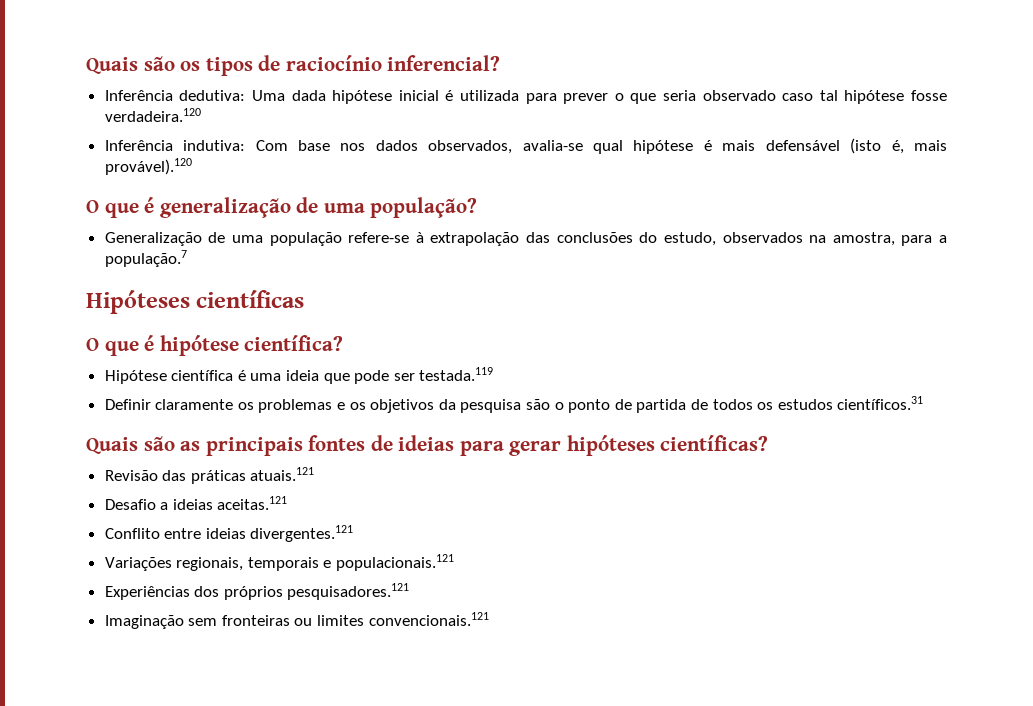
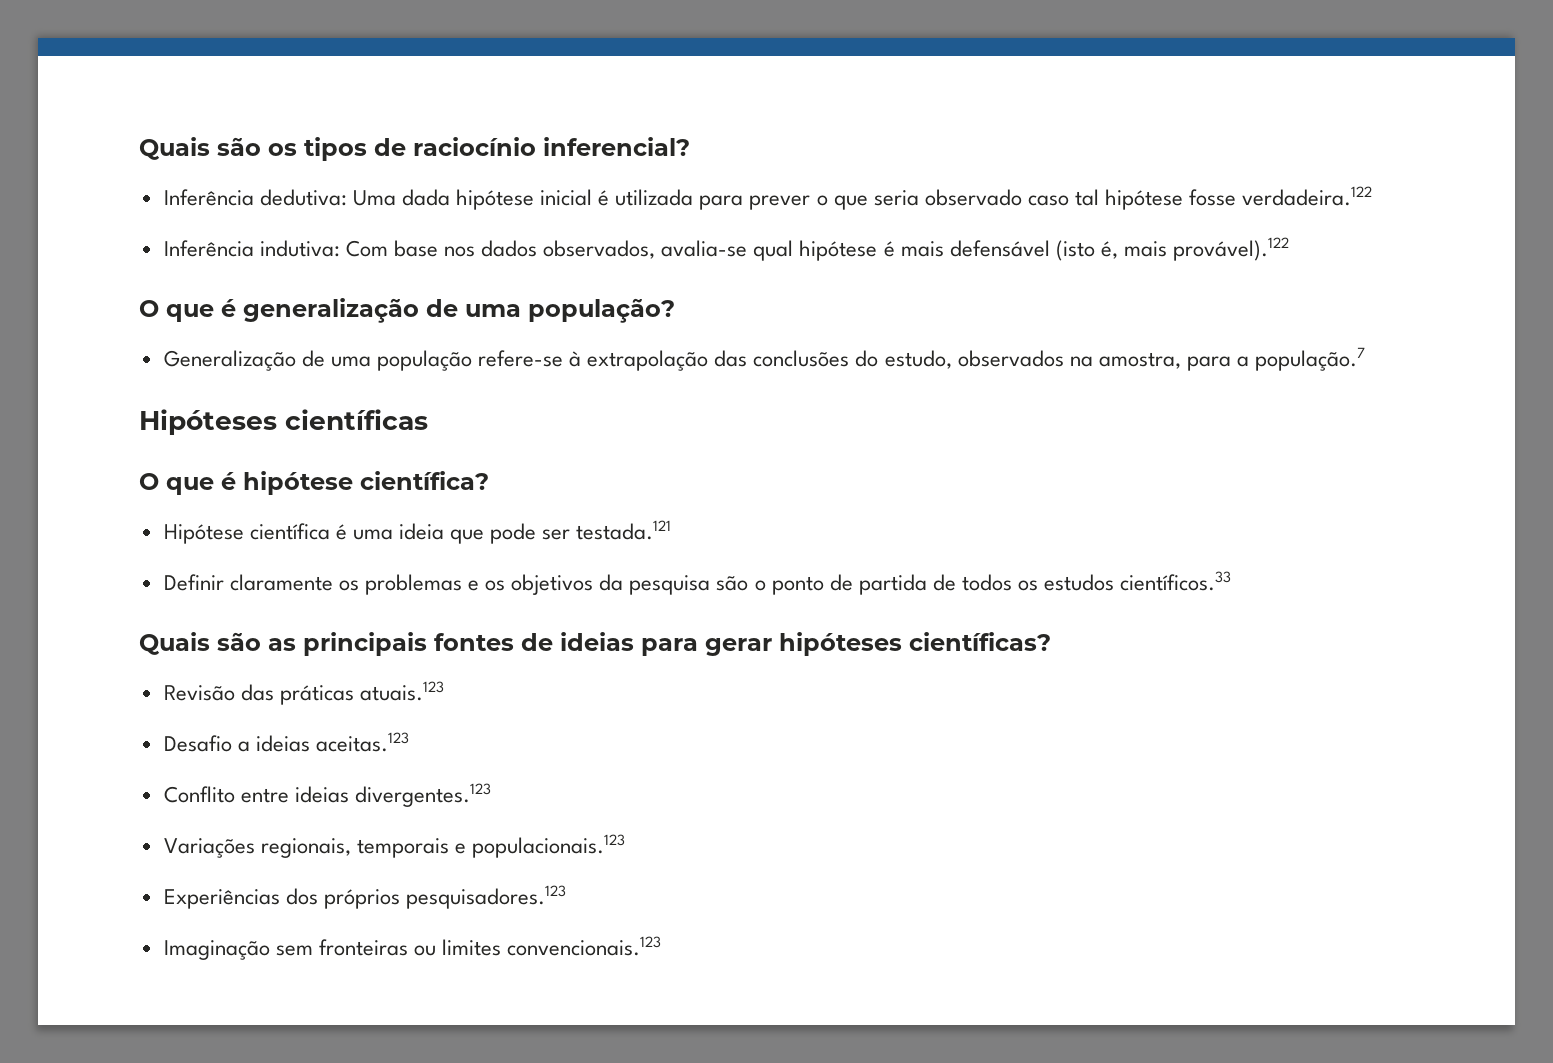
- Inferência dedutiva: Uma dada hipótese inicial é utilizada para prever o que seria observado caso tal hipótese fosse verdadeira.120
+ Inferência dedutiva: Uma dada hipótese inicial é utilizada para prever o que seria observado caso tal hipótese fosse verdadeira.122
- Inferência indutiva: Com base nos dados observados, avalia-se qual hipótese é mais defensável (isto é, mais provável).120
+ Inferência indutiva: Com base nos dados observados, avalia-se qual hipótese é mais defensável (isto é, mais provável).122
- Hipótese científica é uma ideia que pode ser testada.119
+ Hipótese científica é uma ideia que pode ser testada.121
- Definir claramente os problemas e os objetivos da pesquisa são o ponto de partida de todos os estudos científicos.31
+ Definir claramente os problemas e os objetivos da pesquisa são o ponto de partida de todos os estudos científicos.33
- Revisão das práticas atuais.121
+ Revisão das práticas atuais.123
- Desafio a ideias aceitas.121
+ Desafio a ideias aceitas.123
- Conflito entre ideias divergentes.121
+ Conflito entre ideias divergentes.123
- Variações regionais, temporais e populacionais.121
+ Variações regionais, temporais e populacionais.123
- Experiências dos próprios pesquisadores.121
+ Experiências dos próprios pesquisadores.123
- Imaginação sem fronteiras ou limites convencionais.121
+ Imaginação sem fronteiras ou limites convencionais.123

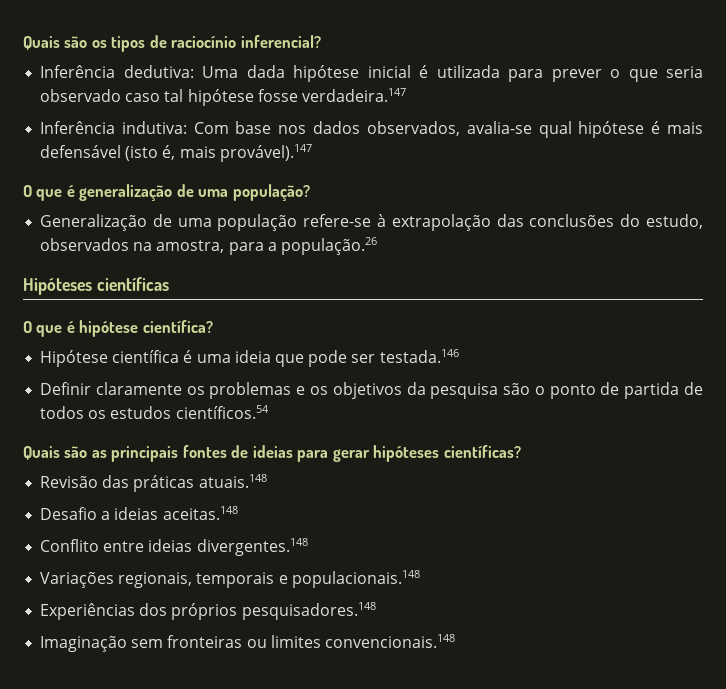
- Inferência dedutiva: Uma dada hipótese inicial é utilizada para prever o que seria observado caso tal hipótese fosse verdadeira.122
+ Inferência dedutiva: Uma dada hipótese inicial é utilizada para prever o que seria observado caso tal hipótese fosse verdadeira.147
- Inferência indutiva: Com base nos dados observados, avalia-se qual hipótese é mais defensável (isto é, mais provável).122
+ Inferência indutiva: Com base nos dados observados, avalia-se qual hipótese é mais defensável (isto é, mais provável).147
- Generalização de uma população refere-se à extrapolação das conclusões do estudo, observados na amostra, para a população.7
+ Generalização de uma população refere-se à extrapolação das conclusões do estudo, observados na amostra, para a população.26
- Hipótese científica é uma ideia que pode ser testada.121
+ Hipótese científica é uma ideia que pode ser testada.146
- Definir claramente os problemas e os objetivos da pesquisa são o ponto de partida de todos os estudos científicos.33
+ Definir claramente os problemas e os objetivos da pesquisa são o ponto de partida de todos os estudos científicos.54
- Revisão das práticas atuais.123
+ Revisão das práticas atuais.148
- Desafio a ideias aceitas.123
+ Desafio a ideias aceitas.148
- Conflito entre ideias divergentes.123
+ Conflito entre ideias divergentes.148
- Variações regionais, temporais e populacionais.123
+ Variações regionais, temporais e populacionais.148
- Experiências dos próprios pesquisadores.123
+ Experiências dos próprios pesquisadores.148
- Imaginação sem fronteiras ou limites convencionais.123
+ Imaginação sem fronteiras ou limites convencionais.148

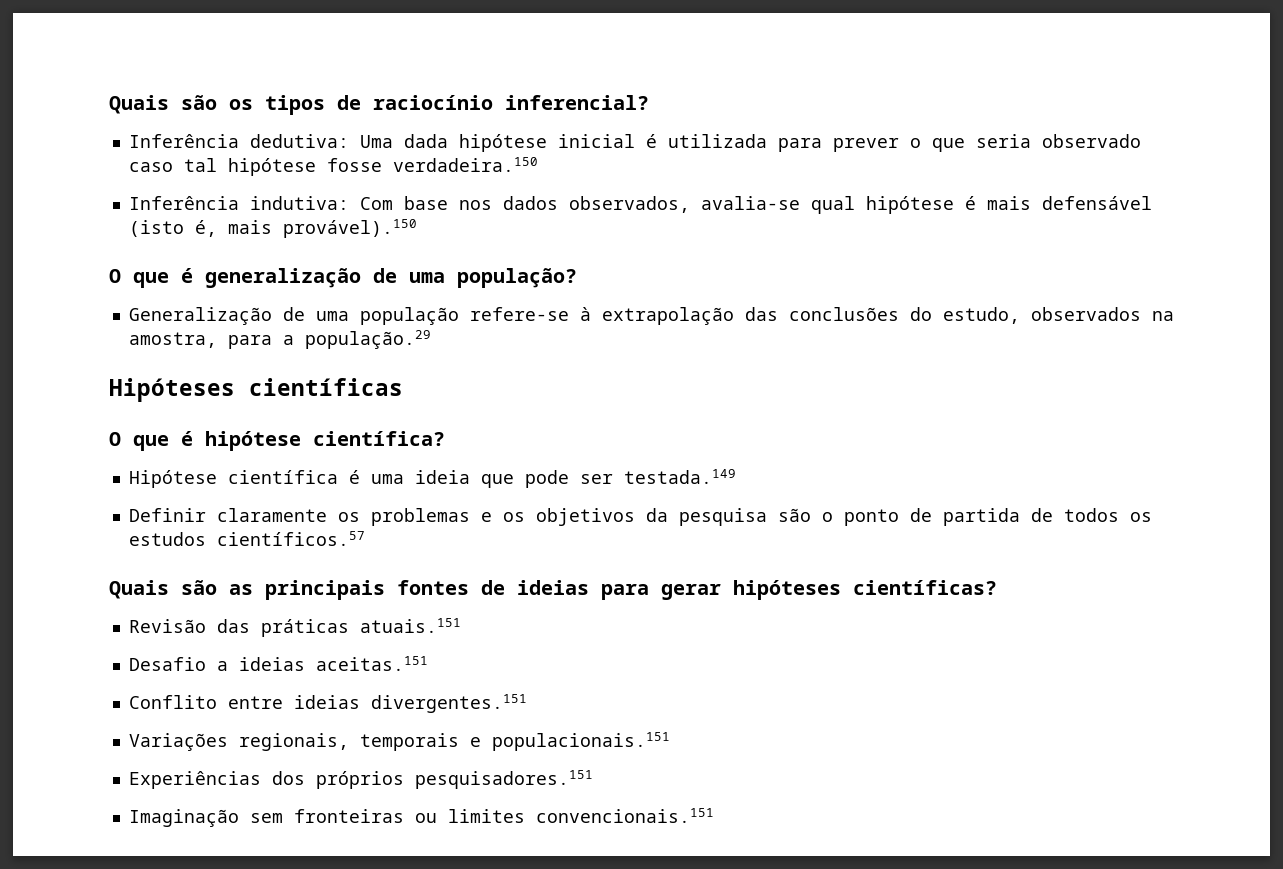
- Inferência dedutiva: Uma dada hipótese inicial é utilizada para prever o que seria observado caso tal hipótese fosse verdadeira.147
+ Inferência dedutiva: Uma dada hipótese inicial é utilizada para prever o que seria observado caso tal hipótese fosse verdadeira.150
- Inferência indutiva: Com base nos dados observados, avalia-se qual hipótese é mais defensável (isto é, mais provável).147
+ Inferência indutiva: Com base nos dados observados, avalia-se qual hipótese é mais defensável (isto é, mais provável).150
- Generalização de uma população refere-se à extrapolação das conclusões do estudo, observados na amostra, para a população.26
+ Generalização de uma população refere-se à extrapolação das conclusões do estudo, observados na amostra, para a população.29
- Hipótese científica é uma ideia que pode ser testada.146
+ Hipótese científica é uma ideia que pode ser testada.149
- Definir claramente os problemas e os objetivos da pesquisa são o ponto de partida de todos os estudos científicos.54
+ Definir claramente os problemas e os objetivos da pesquisa são o ponto de partida de todos os estudos científicos.57
- Revisão das práticas atuais.148
+ Revisão das práticas atuais.151
- Desafio a ideias aceitas.148
+ Desafio a ideias aceitas.151
- Conflito entre ideias divergentes.148
+ Conflito entre ideias divergentes.151
- Variações regionais, temporais e populacionais.148
+ Variações regionais, temporais e populacionais.151
- Experiências dos próprios pesquisadores.148
+ Experiências dos próprios pesquisadores.151
- Imaginação sem fronteiras ou limites convencionais.148
+ Imaginação sem fronteiras ou limites convencionais.151

